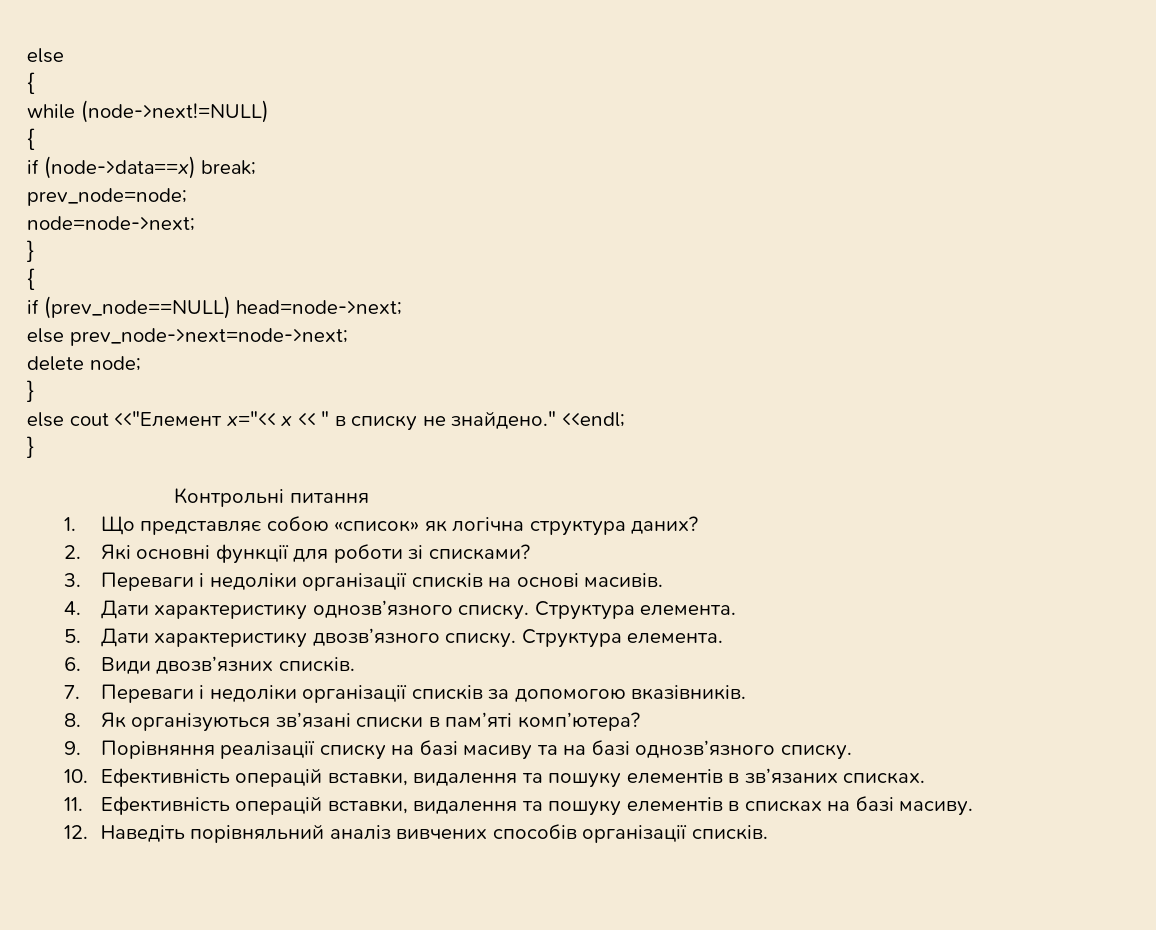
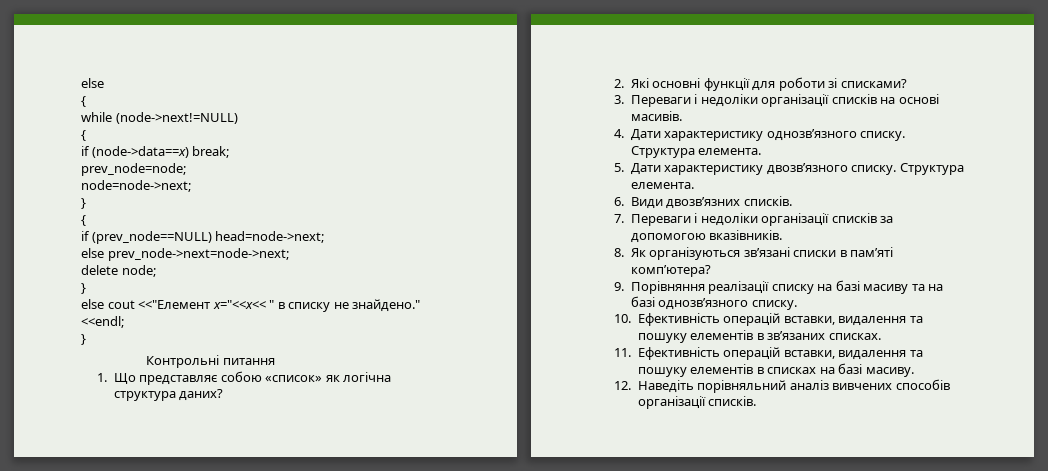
- else cout <<"Елемент x="<< x << " в списку не знайдено."
+ else cout <<"Елемент x="<<x<< " в списку не знайдено."

